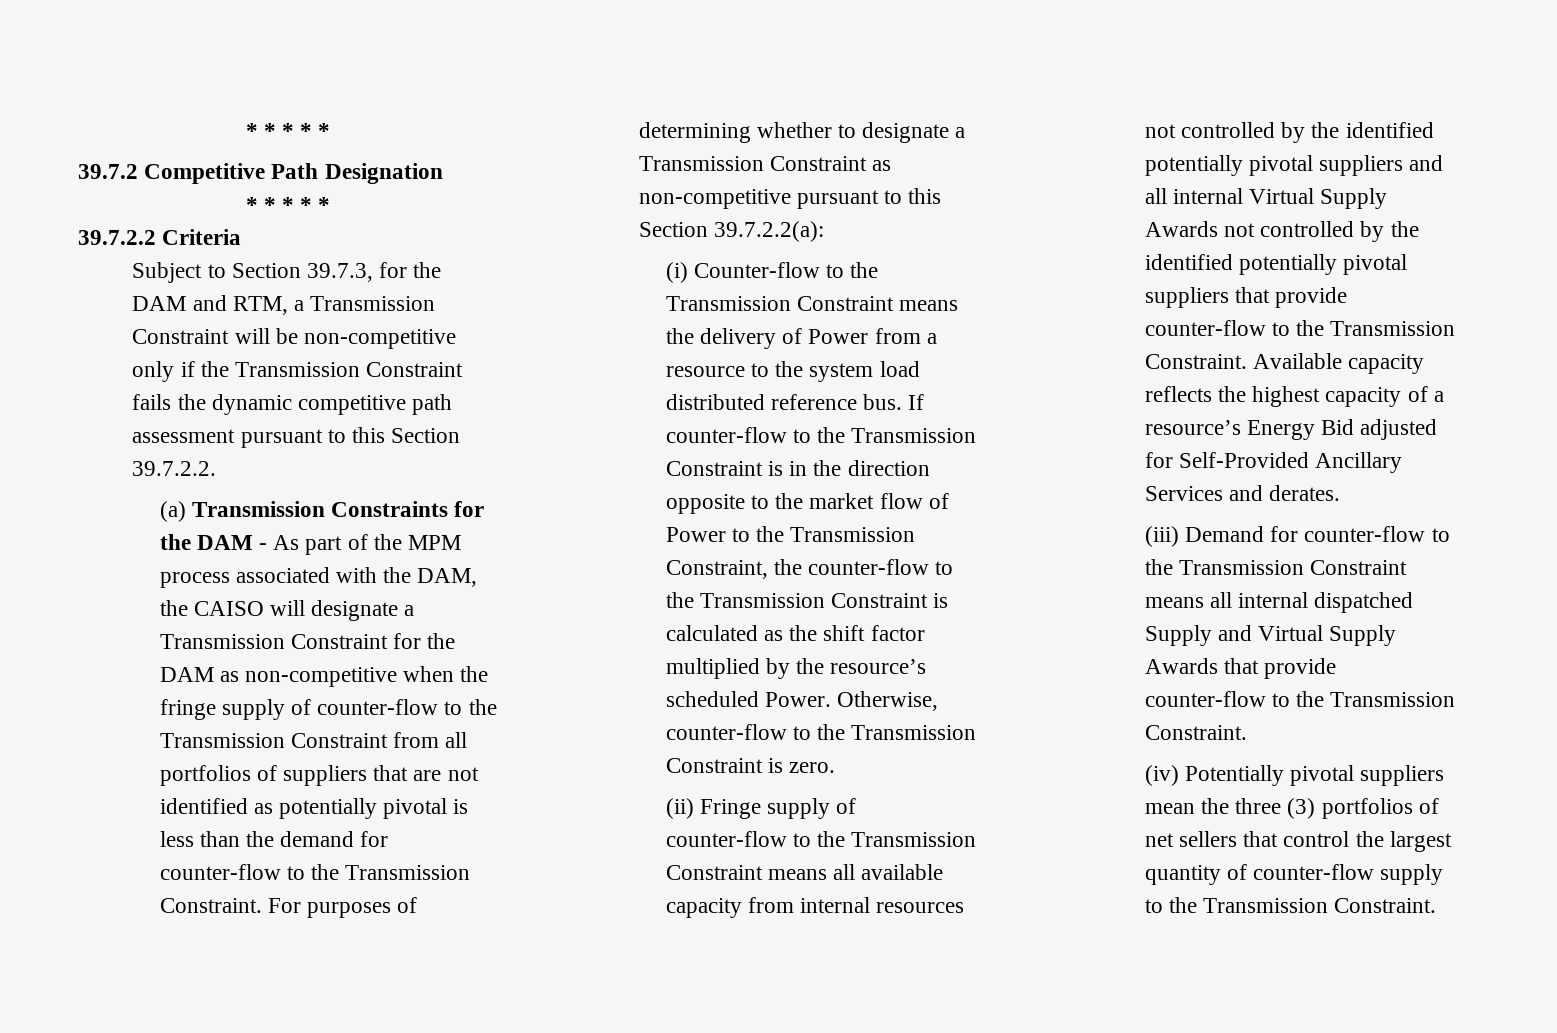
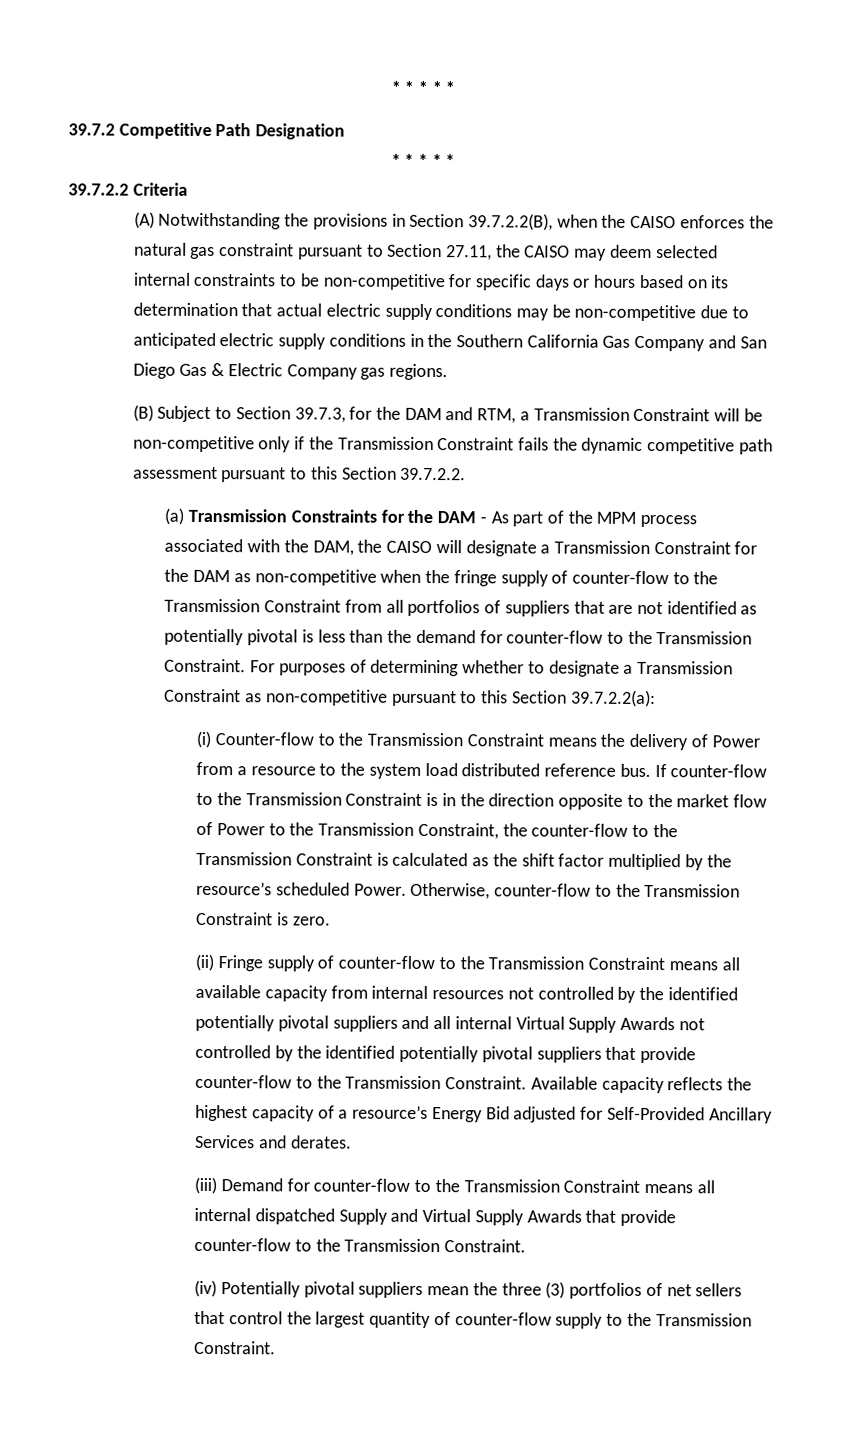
- Subject to Section 39.7.3, for the DAM and RTM, a Transmission Constraint will be non-competitive only if the Transmission Constraint fails the dynamic competitive path assessment pursuant to this Section 39.7.2.2.
+ (A) Notwithstanding the provisions in Section 39.7.2.2(B), when the CAISO enforces the natural gas constraint pursuant to Section 27.11, the CAISO may deem selected internal constraints to be non-competitive for specific days or hours based on its determination that actual electric supply conditions may be non-competitive due to anticipated electric supply conditions in the Southern California Gas Company and San Diego Gas & Electric Company gas regions.
+ (B) Subject to Section 39.7.3, for the DAM and RTM, a Transmission Constraint will be non-competitive only if the Transmission Constraint fails the dynamic competitive path assessment pursuant to this Section 39.7.2.2.

